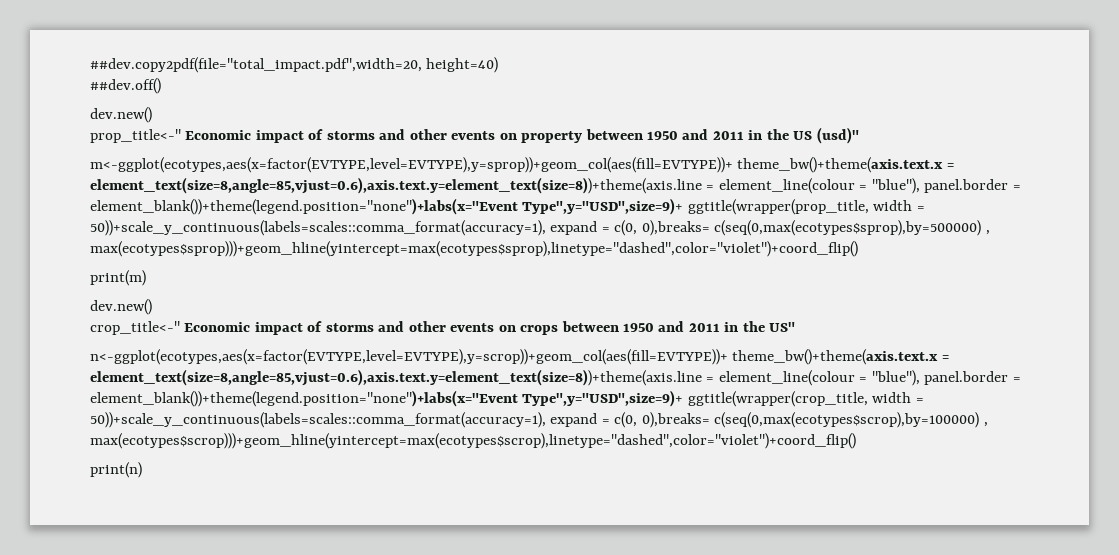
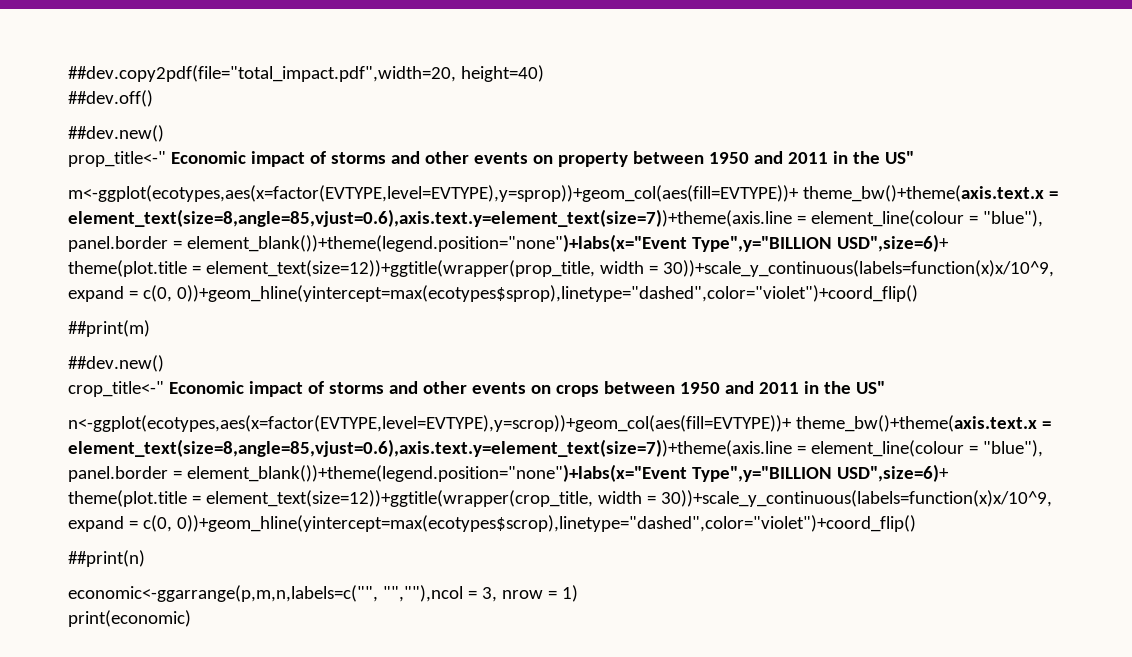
  ##dev.off()
- dev.new()
+ ##dev.new()
- prop_title<-" Economic impact of storms and other events on property between 1950 and 2011 in the US (usd)"
+ prop_title<-" Economic impact of storms and other events on property between 1950 and 2011 in the US"
- m<-ggplot(ecotypes,aes(x=factor(EVTYPE,level=EVTYPE),y=sprop))+geom_col(aes(fill=EVTYPE))+ theme_bw()+theme(axis.text.x = element_text(size=8,angle=85,vjust=0.6),axis.text.y=element_text(size=8))+theme(axis.line = element_line(colour = "blue"), panel.border = element_blank())+theme(legend.position="none")+labs(x="Event Type",y="USD",size=9)+ ggtitle(wrapper(prop_title, width = 50))+scale_y_continuous(labels=scales::comma_format(accuracy=1), expand = c(0, 0),breaks= c(seq(0,max(ecotypes$sprop),by=500000) , max(ecotypes$sprop)))+geom_hline(yintercept=max(ecotypes$sprop),linetype="dashed",color="violet")+coord_flip()
- print(m)
- dev.new()
+ m<-ggplot(ecotypes,aes(x=factor(EVTYPE,level=EVTYPE),y=sprop))+geom_col(aes(fill=EVTYPE))+ theme_bw()+theme(axis.text.x = element_text(size=8,angle=85,vjust=0.6),axis.text.y=element_text(size=7))+theme(axis.line = element_line(colour = "blue"), panel.border = element_blank())+theme(legend.position="none")+labs(x="Event Type",y="BILLION USD",size=6)+ theme(plot.title = element_text(size=12))+ggtitle(wrapper(prop_title, width = 30))+scale_y_continuous(labels=function(x)x/10^9, expand = c(0, 0))+geom_hline(yintercept=max(ecotypes$sprop),linetype="dashed",color="violet")+coord_flip()
+ ##print(m)
+ ##dev.new()
- n<-ggplot(ecotypes,aes(x=factor(EVTYPE,level=EVTYPE),y=scrop))+geom_col(aes(fill=EVTYPE))+ theme_bw()+theme(axis.text.x = element_text(size=8,angle=85,vjust=0.6),axis.text.y=element_text(size=8))+theme(axis.line = element_line(colour = "blue"), panel.border = element_blank())+theme(legend.position="none")+labs(x="Event Type",y="USD",size=9)+ ggtitle(wrapper(crop_title, width = 50))+scale_y_continuous(labels=scales::comma_format(accuracy=1), expand = c(0, 0),breaks= c(seq(0,max(ecotypes$scrop),by=100000) , max(ecotypes$scrop)))+geom_hline(yintercept=max(ecotypes$scrop),linetype="dashed",color="violet")+coord_flip()
- print(n)
+ n<-ggplot(ecotypes,aes(x=factor(EVTYPE,level=EVTYPE),y=scrop))+geom_col(aes(fill=EVTYPE))+ theme_bw()+theme(axis.text.x = element_text(size=8,angle=85,vjust=0.6),axis.text.y=element_text(size=7))+theme(axis.line = element_line(colour = "blue"), panel.border = element_blank())+theme(legend.position="none")+labs(x="Event Type",y="BILLION USD",size=6)+ theme(plot.title = element_text(size=12))+ggtitle(wrapper(crop_title, width = 30))+scale_y_continuous(labels=function(x)x/10^9, expand = c(0, 0))+geom_hline(yintercept=max(ecotypes$scrop),linetype="dashed",color="violet")+coord_flip()
+ ##print(n)
+ economic<-ggarrange(p,m,n,labels=c("", "",""),ncol = 3, nrow = 1)
+ print(economic)

